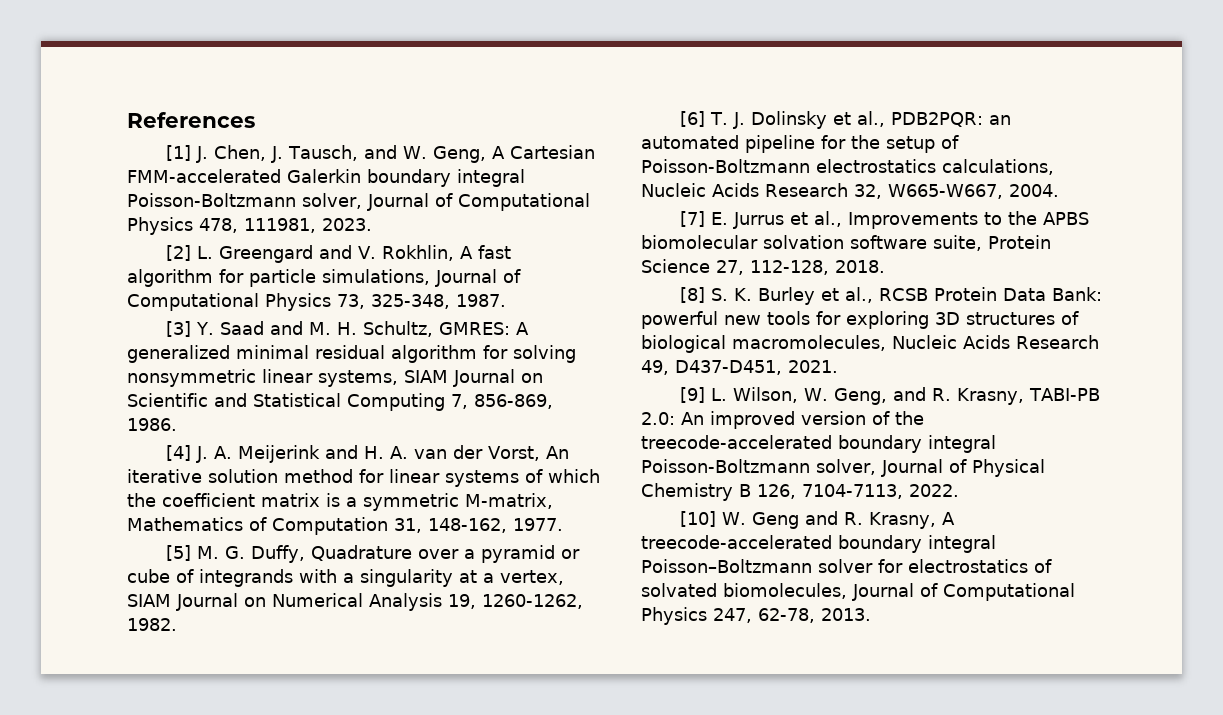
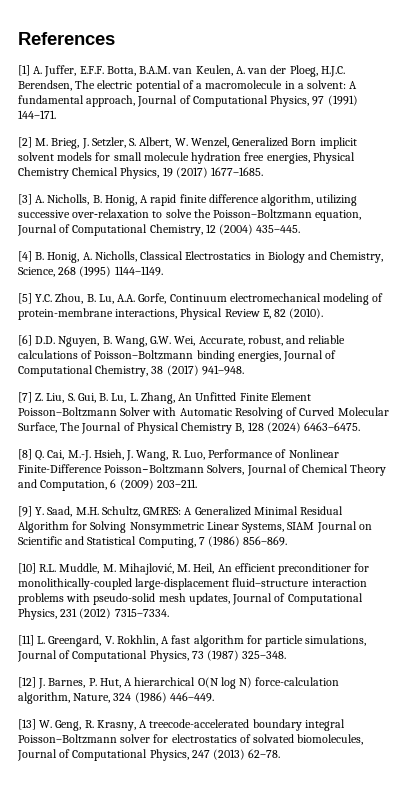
- [1] J. Chen, J. Tausch, and W. Geng, A Cartesian FMM-accelerated Galerkin boundary integral Poisson-Boltzmann solver, Journal of Computational Physics 478, 111981, 2023.
- [2] L. Greengard and V. Rokhlin, A fast algorithm for particle simulations, Journal of Computational Physics 73, 325-348, 1987.
- [3] Y. Saad and M. H. Schultz, GMRES: A generalized minimal residual algorithm for solving nonsymmetric linear systems, SIAM Journal on Scientific and Statistical Computing 7, 856-869, 1986.
- [4] J. A. Meijerink and H. A. van der Vorst, An iterative solution method for linear systems of which the coefficient matrix is a symmetric M-matrix, Mathematics of Computation 31, 148-162, 1977.
- [5] M. G. Duffy, Quadrature over a pyramid or cube of integrands with a singularity at a vertex, SIAM Journal on Numerical Analysis 19, 1260-1262, 1982.
- [6] T. J. Dolinsky et al., PDB2PQR: an automated pipeline for the setup of Poisson-Boltzmann electrostatics calculations, Nucleic Acids Research 32, W665-W667, 2004.
- [7] E. Jurrus et al., Improvements to the APBS biomolecular solvation software suite, Protein Science 27, 112-128, 2018.
- [8] S. K. Burley et al., RCSB Protein Data Bank: powerful new tools for exploring 3D structures of biological macromolecules, Nucleic Acids Research 49, D437-D451, 2021.
- [9] L. Wilson, W. Geng, and R. Krasny, TABI-PB 2.0: An improved version of the treecode-accelerated boundary integral Poisson-Boltzmann solver, Journal of Physical Chemistry B 126, 7104-7113, 2022.
- [10] W. Geng and R. Krasny, A treecode-accelerated boundary integral Poisson–Boltzmann solver for electrostatics of solvated biomolecules, Journal of Computational Physics 247, 62-78, 2013.
+ [1] A. Juffer, E.F.F. Botta, B.A.M. van Keulen, A. van der Ploeg, H.J.C. Berendsen, The electric potential of a macromolecule in a solvent: A fundamental approach, Journal of Computational Physics, 97 (1991) 144–171.
+ [2] M. Brieg, J. Setzler, S. Albert, W. Wenzel, Generalized Born implicit solvent models for small molecule hydration free energies, Physical Chemistry Chemical Physics, 19 (2017) 1677–1685.
+ [3] A. Nicholls, B. Honig, A rapid finite difference algorithm, utilizing successive over‐relaxation to solve the Poisson–Boltzmann equation, Journal of Computational Chemistry, 12 (2004) 435–445.
+ [4] B. Honig, A. Nicholls, Classical Electrostatics in Biology and Chemistry, Science, 268 (1995) 1144–1149.
+ [5] Y.C. Zhou, B. Lu, A.A. Gorfe, Continuum electromechanical modeling of protein-membrane interactions, Physical Review E, 82 (2010).
+ [6] D.D. Nguyen, B. Wang, G.W. Wei, Accurate, robust, and reliable calculations of Poisson–Boltzmann binding energies, Journal of Computational Chemistry, 38 (2017) 941–948.
+ [7] Z. Liu, S. Gui, B. Lu, L. Zhang, An Unfitted Finite Element Poisson–Boltzmann Solver with Automatic Resolving of Curved Molecular Surface, The Journal of Physical Chemistry B, 128 (2024) 6463–6475.
+ [8] Q. Cai, M.-J. Hsieh, J. Wang, R. Luo, Performance of Nonlinear Finite-Difference Poisson−Boltzmann Solvers, Journal of Chemical Theory and Computation, 6 (2009) 203–211.
+ [9] Y. Saad, M.H. Schultz, GMRES: A Generalized Minimal Residual Algorithm for Solving Nonsymmetric Linear Systems, SIAM Journal on Scientific and Statistical Computing, 7 (1986) 856–869.
+ [10] R.L. Muddle, M. Mihajlović, M. Heil, An efficient preconditioner for monolithically-coupled large-displacement fluid–structure interaction problems with pseudo-solid mesh updates, Journal of Computational Physics, 231 (2012) 7315–7334.
+ [11] L. Greengard, V. Rokhlin, A fast algorithm for particle simulations, Journal of Computational Physics, 73 (1987) 325–348.
+ [12] J. Barnes, P. Hut, A hierarchical O(N log N) force-calculation algorithm, Nature, 324 (1986) 446–449.
+ [13] W. Geng, R. Krasny, A treecode-accelerated boundary integral Poisson–Boltzmann solver for electrostatics of solvated biomolecules, Journal of Computational Physics, 247 (2013) 62–78.

